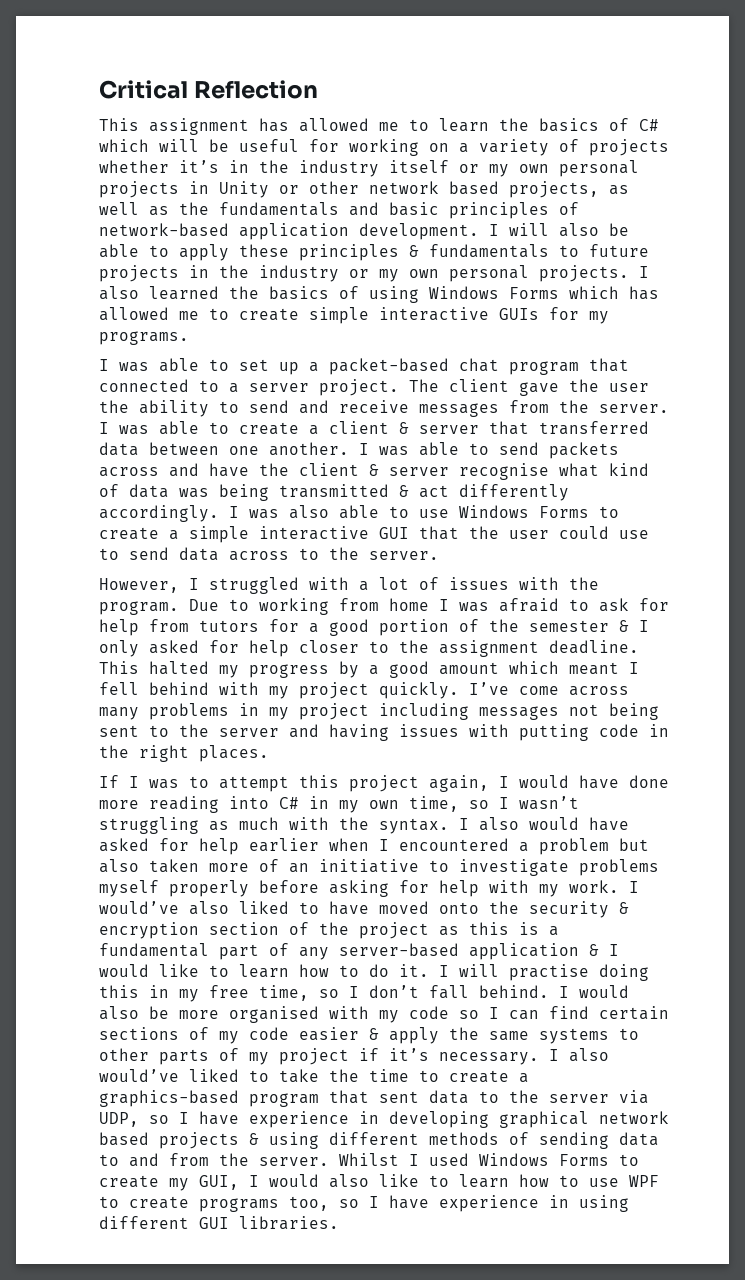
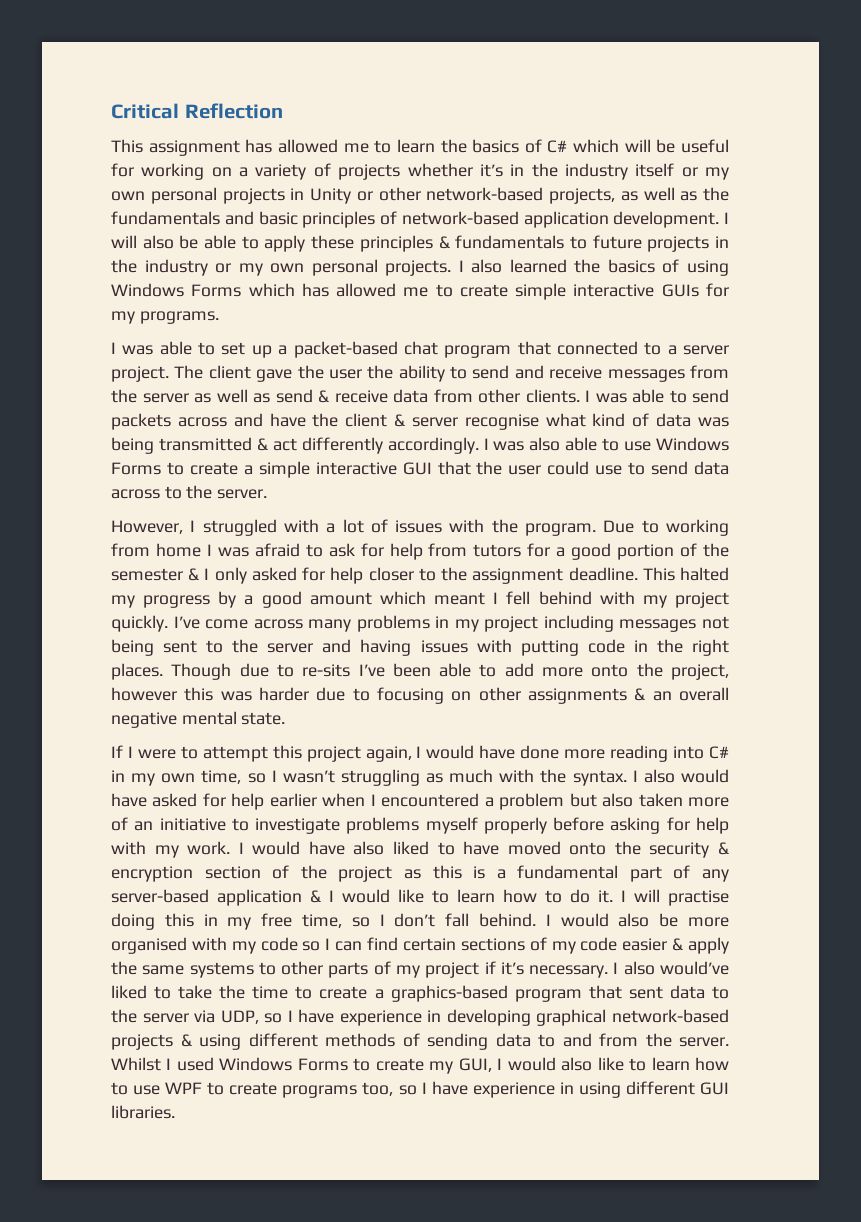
- This assignment has allowed me to learn the basics of C# which will be useful for working on a variety of projects whether it’s in the industry itself or my own personal projects in Unity or other network based projects, as well as the fundamentals and basic principles of network-based application development.
+ This assignment has allowed me to learn the basics of C# which will be useful for working on a variety of projects whether it’s in the industry itself or my own personal projects in Unity or other network-based projects, as well as the fundamentals and basic principles of network-based application development.
- The client gave the user the ability to send and receive messages from the server. I was able to create a client & server that transferred data between one another.
+ The client gave the user the ability to send and receive messages from the server as well as send & receive data from other clients.
+ Though due to re-sits I’ve been able to add more onto the project, however this was harder due to focusing on other assignments & an overall negative mental state.
- If I was to attempt this project again, I would have done more reading into C# in my own time, so I wasn’t struggling as much with the syntax.
+ If I were to attempt this project again, I would have done more reading into C# in my own time, so I wasn’t struggling as much with the syntax.
- I would’ve also liked to have moved onto the security & encryption section of the project as this is a fundamental part of any server-based application & I would like to learn how to do it.
+ I would have also liked to have moved onto the security & encryption section of the project as this is a fundamental part of any server-based application & I would like to learn how to do it.
- I also would’ve liked to take the time to create a graphics-based program that sent data to the server via UDP, so I have experience in developing graphical network based projects & using different methods of sending data to and from the server.
+ I also would’ve liked to take the time to create a graphics-based program that sent data to the server via UDP, so I have experience in developing graphical network-based projects & using different methods of sending data to and from the server.

